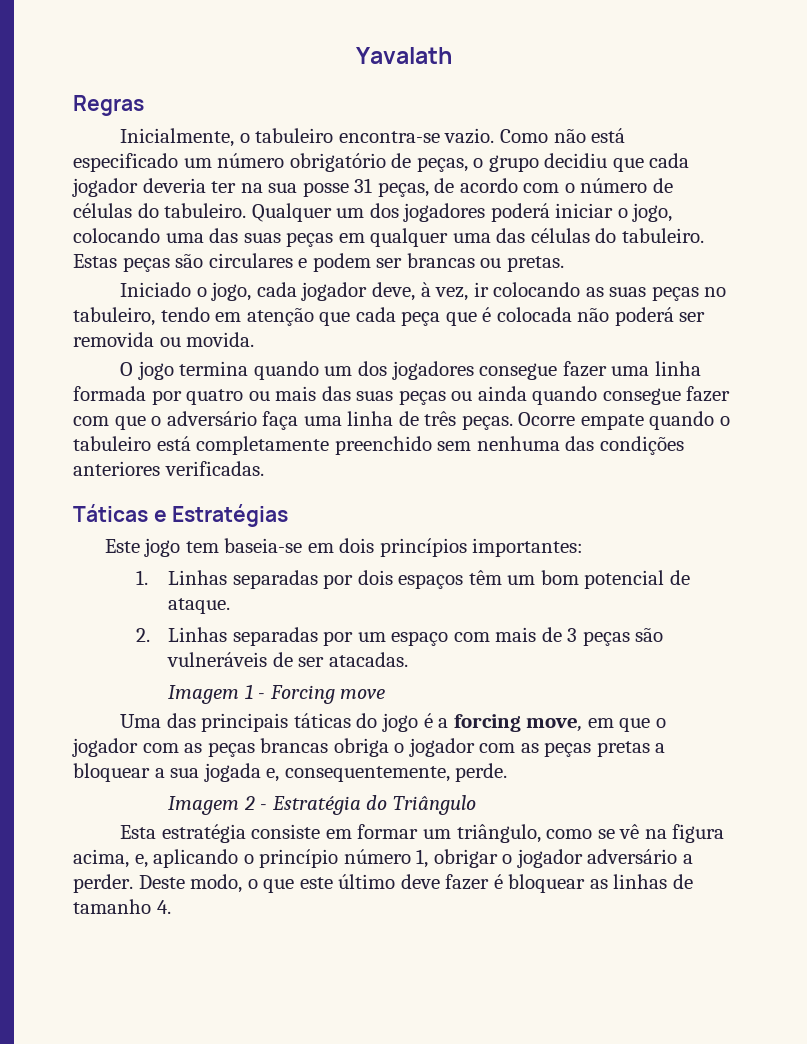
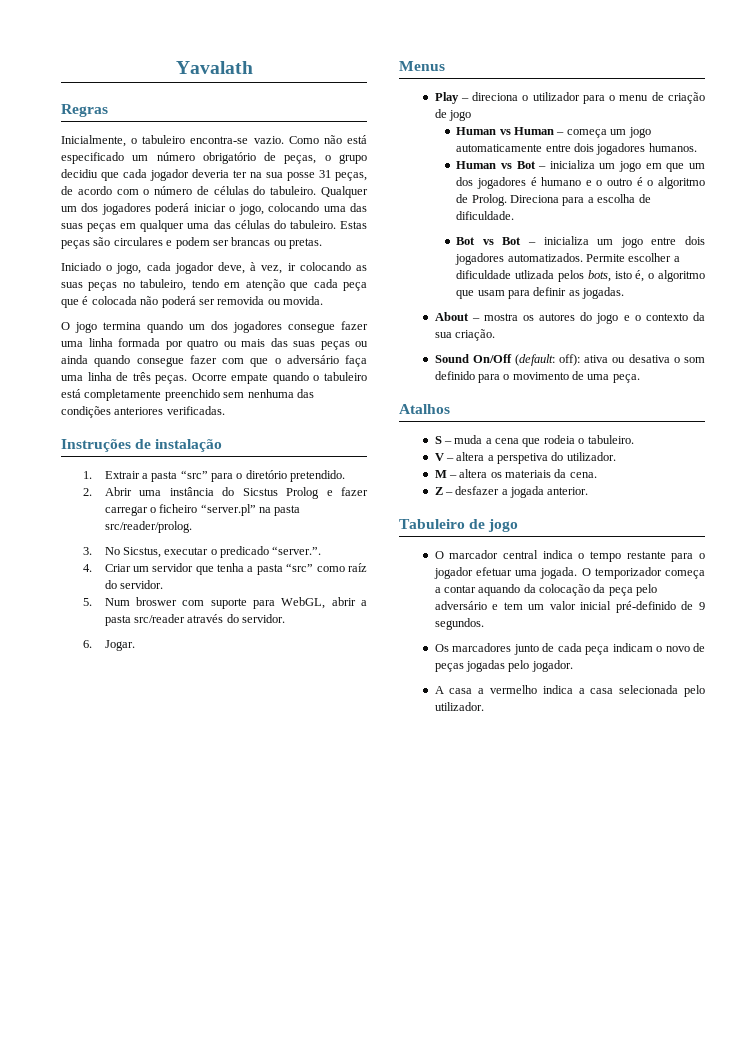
- Táticas e Estratégias
- Este jogo tem baseia-se em dois princípios importantes:
- 1. Linhas separadas por dois espaços têm um bom potencial de ataque.
- 2. Linhas separadas por um espaço com mais de 3 peças são vulneráveis de ser atacadas.
- Imagem 1 - Forcing move
- Uma das principais táticas do jogo é a forcing move, em que o jogador com as peças brancas obriga o jogador com as peças pretas a bloquear a sua jogada e, consequentemente, perde.
- Imagem 2 - Estratégia do Triângulo
- Esta estratégia consiste em formar um triângulo, como se vê na figura acima, e, aplicando o princípio número 1, obrigar o jogador adversário a perder. Deste modo, o que este último deve fazer é bloquear as linhas de tamanho 4.
+ Instruções de instalação
+ 1. Extrair a pasta “src” para o diretório pretendido.
+ 2. Abrir uma instância do Sicstus Prolog e fazer carregar o ficheiro “server.pl” na pasta src/reader/prolog.
+ 3. No Sicstus, executar o predicado “server.”.
+ 4. Criar um servidor que tenha a pasta “src” como raíz do servidor.
+ 5. Num broswer com suporte para WebGL, abrir a pasta src/reader através do servidor.
+ 6. Jogar.
+ Menus
+ Play – direciona o utilizador para o menu de criação de jogo
+ Human vs Human – começa um jogo automaticamente entre dois jogadores humanos.
+ Human vs Bot – inicializa um jogo em que um dos jogadores é humano e o outro é o algoritmo de Prolog. Direciona para a escolha de dificuldade.
+ Bot vs Bot – inicializa um jogo entre dois jogadores automatizados. Permite escolher a dificuldade utlizada pelos bots, isto é, o algoritmo que usam para definir as jogadas.
+ About – mostra os autores do jogo e o contexto da sua criação.
+ Sound On/Off (default: off): ativa ou desativa o som definido para o movimento de uma peça.
+ Atalhos
+ S – muda a cena que rodeia o tabuleiro.
+ V – altera a perspetiva do utilizador.
+ M – altera os materiais da cena.
+ Z – desfazer a jogada anterior.
+ Tabuleiro de jogo
+ O marcador central indica o tempo restante para o jogador efetuar uma jogada. O temporizador começa a contar aquando da colocação da peça pelo adversário e tem um valor inicial pré-definido de 9 segundos.
+ Os marcadores junto de cada peça indicam o novo de peças jogadas pelo jogador.
+ A casa a vermelho indica a casa selecionada pelo utilizador.

